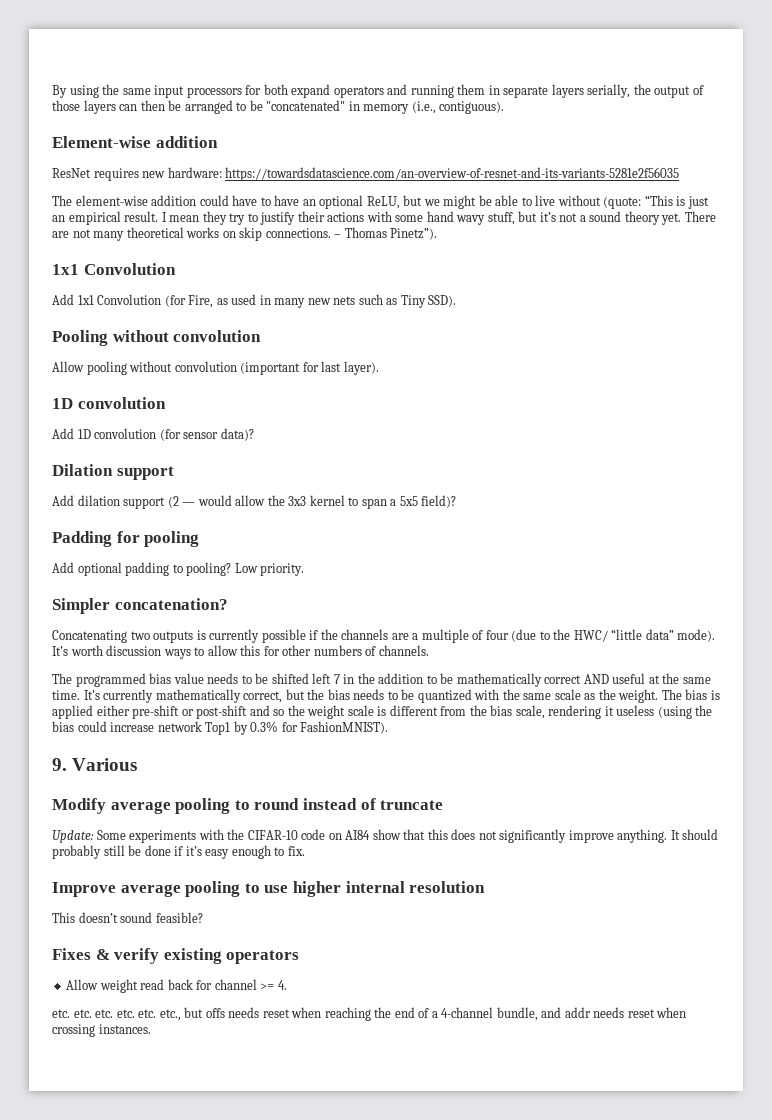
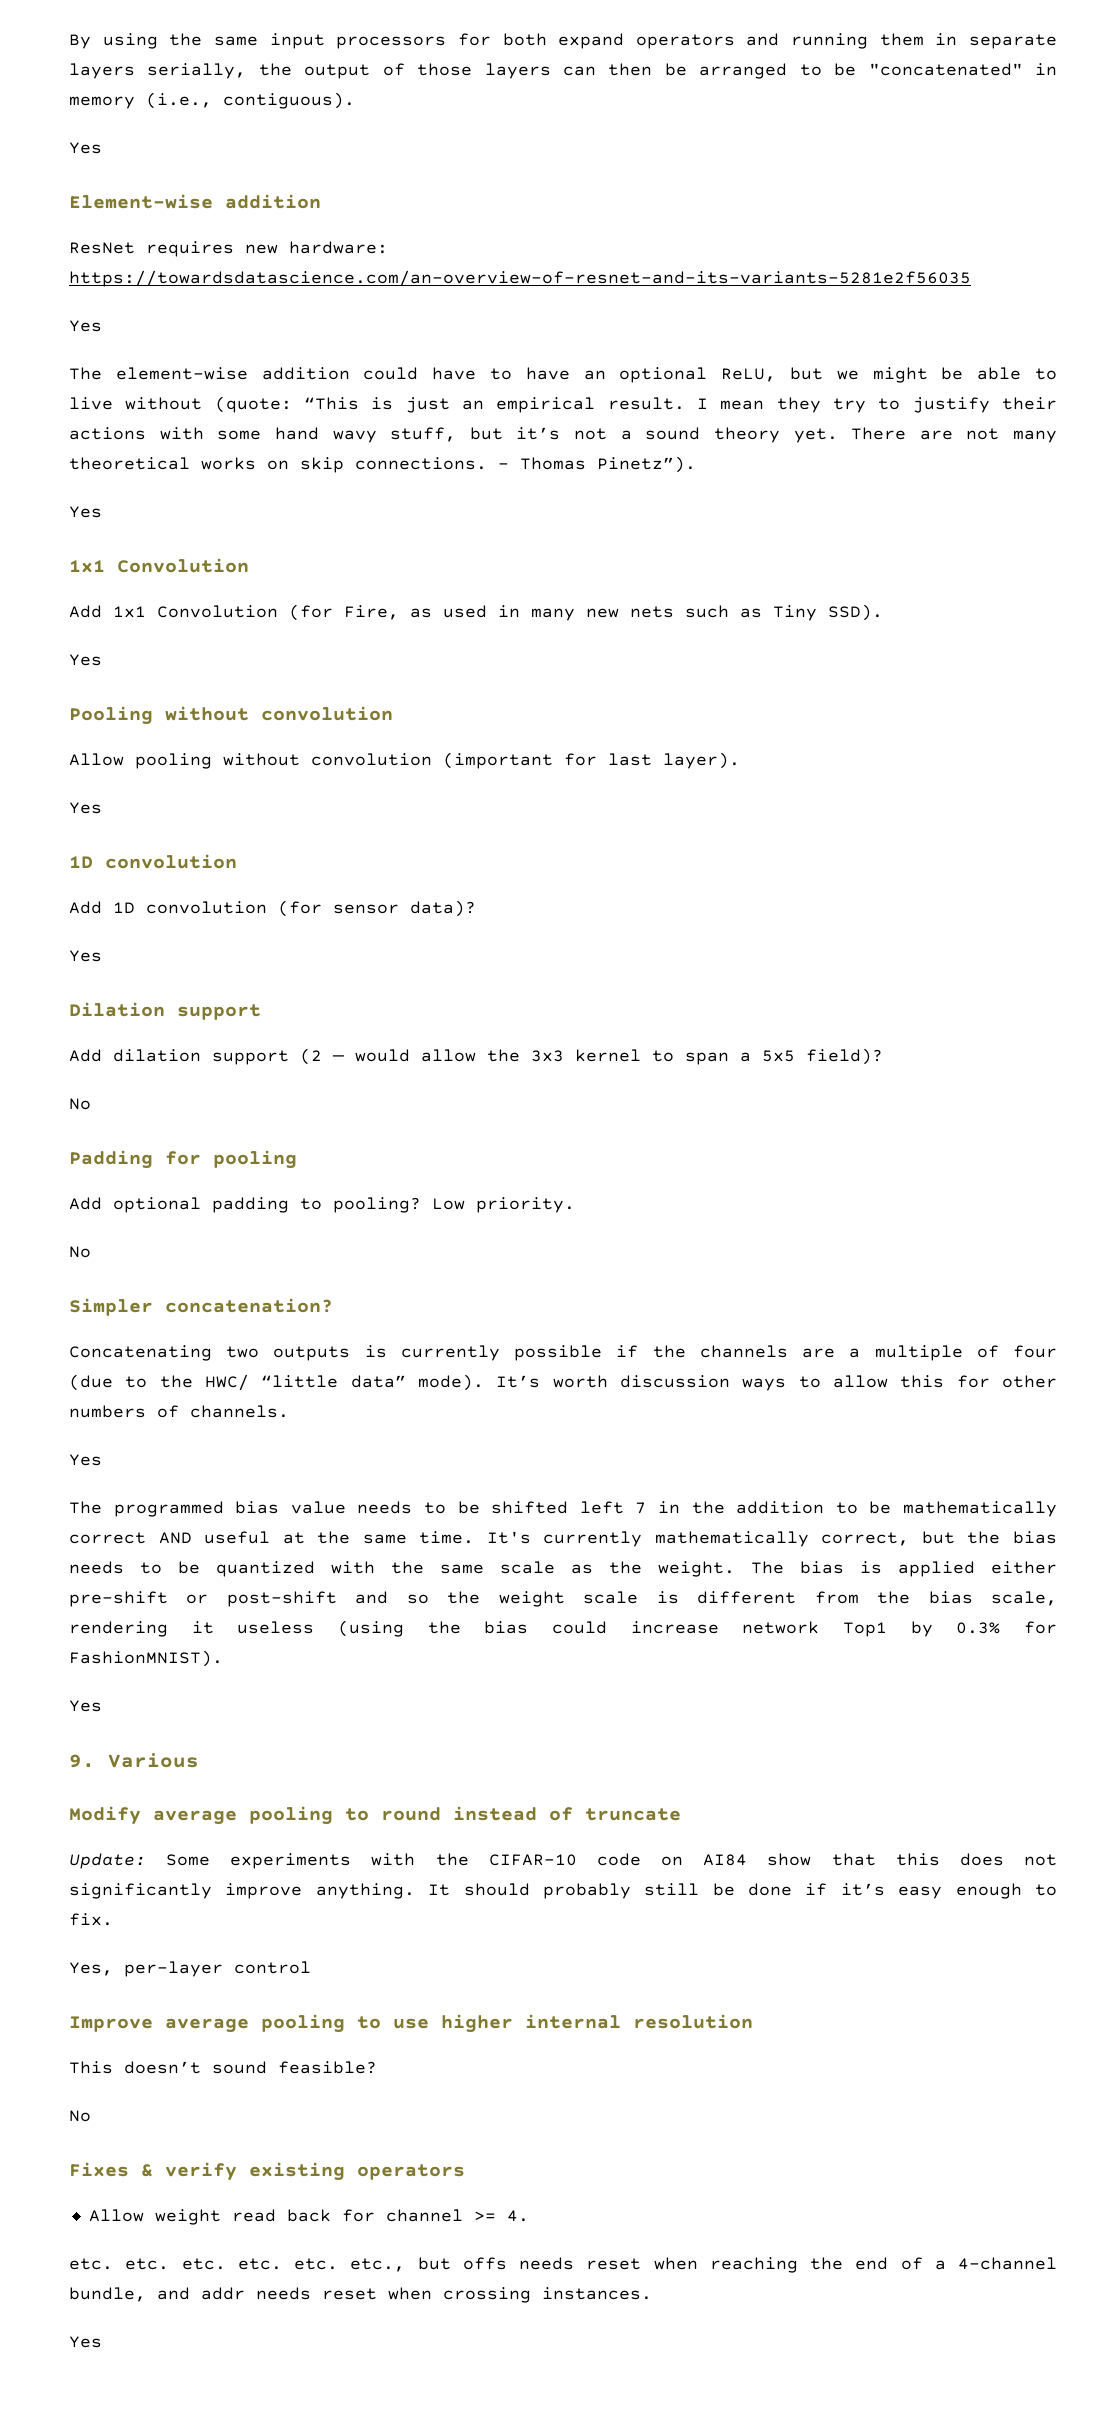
  By using the same input processors for both expand operators and running them in separate layers serially, the output of those layers can then be arranged to be "concatenated" in memory (i.e., contiguous).
+ Yes
  ResNet requires new hardware: https://towardsdatascience.com/an-overview-of-resnet-and-its-variants-5281e2f56035
+ Yes
  – Thomas Pinetz”).
+ Yes
  Add 1x1 Convolution (for Fire, as used in many new nets such as Tiny SSD).
+ Yes
  Allow pooling without convolution (important for last layer).
+ Yes
  Add 1D convolution (for sensor data)?
+ Yes
  Add dilation support (2 — would allow the 3x3 kernel to span a 5x5 field)?
+ No
  Low priority.
+ No
  It’s worth discussion ways to allow this for other numbers of channels.
+ Yes
  The bias is applied either pre-shift or post-shift and so the weight scale is different from the bias scale, rendering it useless (using the bias could increase network Top1 by 0.3% for FashionMNIST).
+ Yes
+ Yes, per-layer control
  This doesn’t sound feasible?
+ No
  etc. etc. etc. etc. etc. etc., but offs needs reset when reaching the end of a 4-channel bundle, and addr needs reset when crossing instances.
+ Yes

